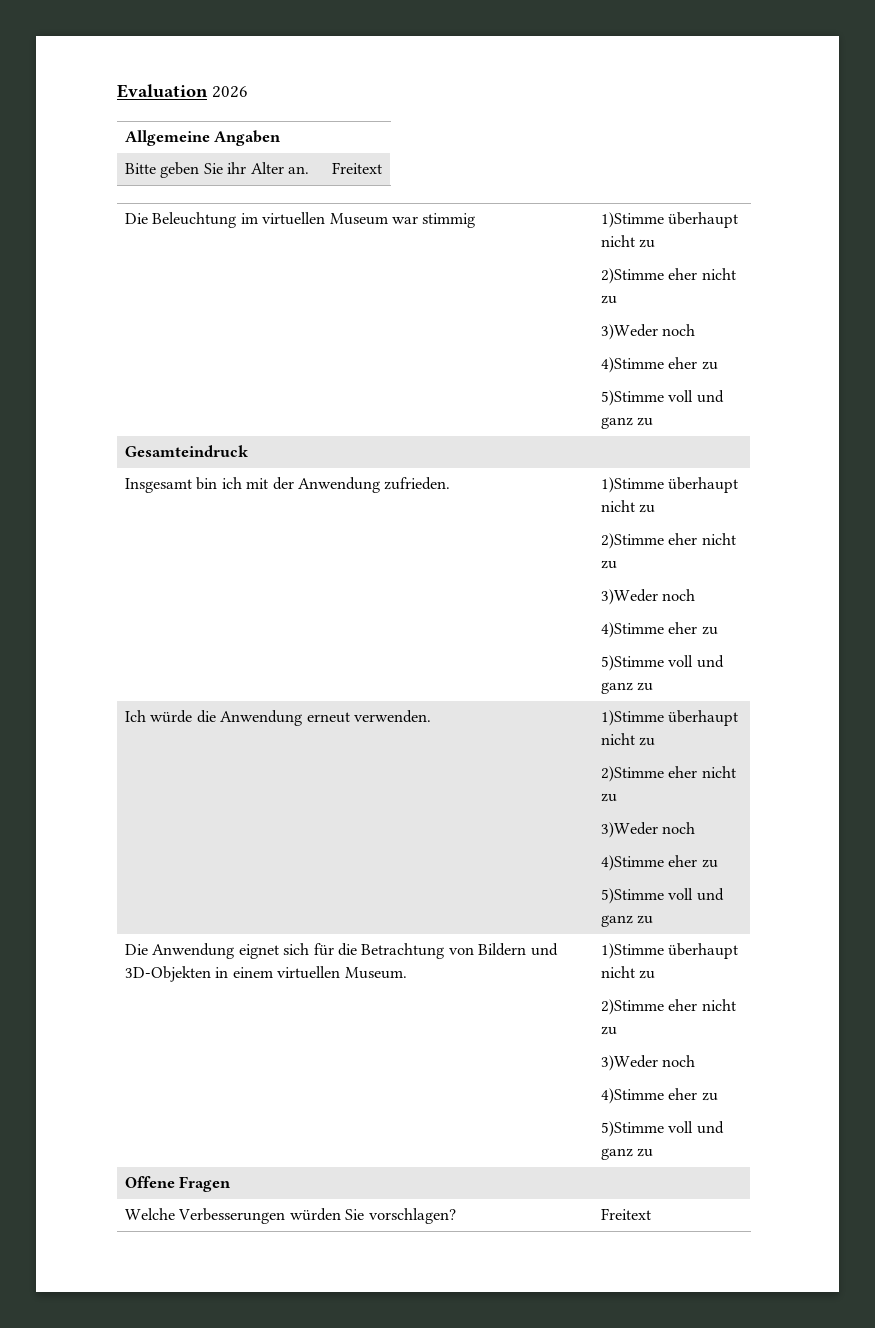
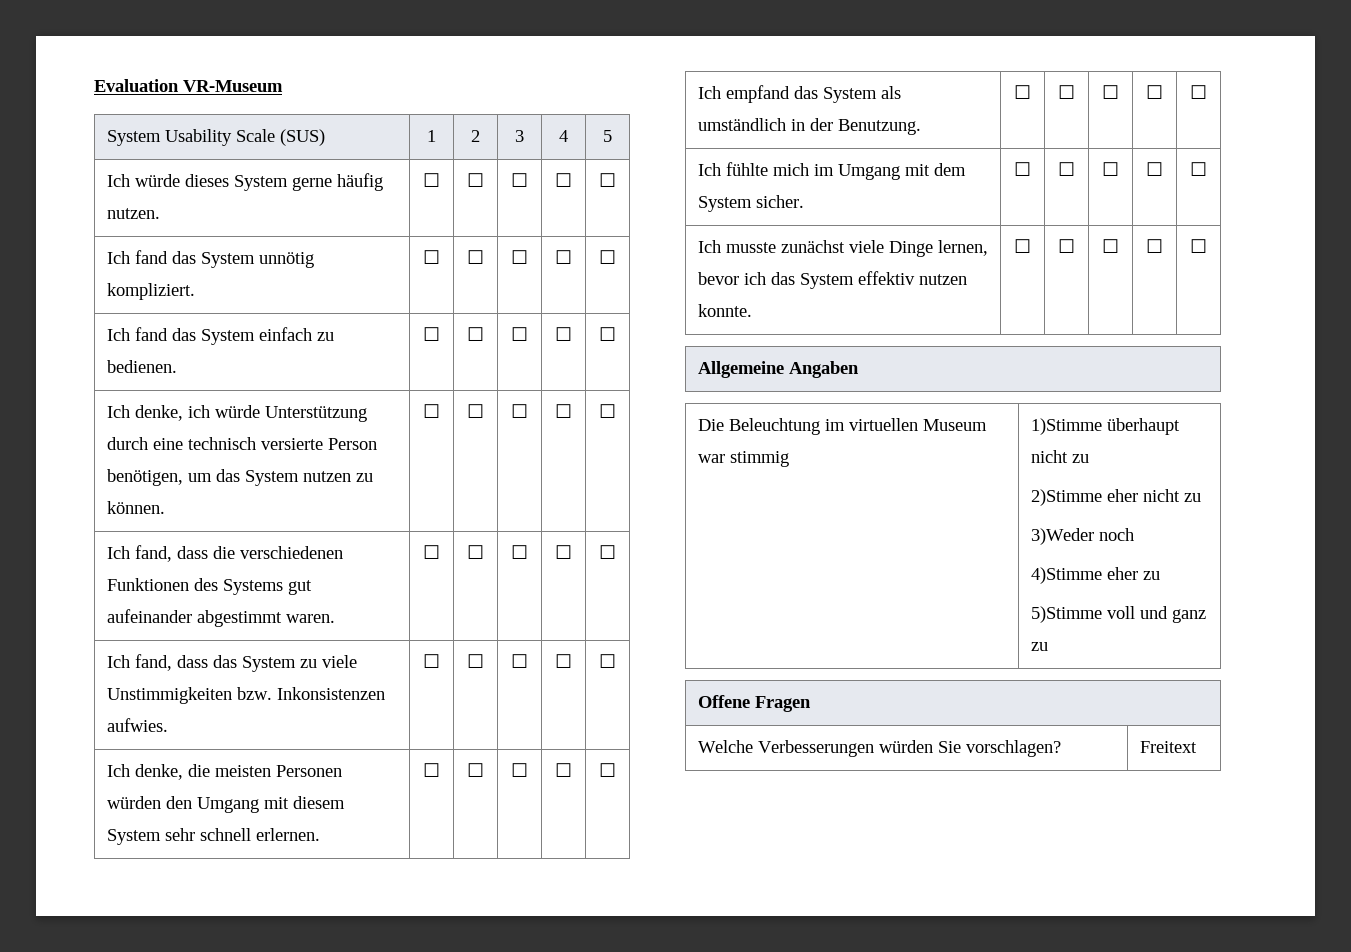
- Evaluation 2026
+ Evaluation VR-Museum
+ System Usability Scale (SUS) | 1 | 2 | 3 | 4 | 5
+ Ich würde dieses System gerne häufig nutzen. | ☐ | ☐ | ☐ | ☐ | ☐
+ Ich fand das System unnötig kompliziert. | ☐ | ☐ | ☐ | ☐ | ☐
+ Ich fand das System einfach zu bedienen. | ☐ | ☐ | ☐ | ☐ | ☐
+ Ich denke, ich würde Unterstützung durch eine technisch versierte Person benötigen, um das System nutzen zu können. | ☐ | ☐ | ☐ | ☐ | ☐
+ Ich fand, dass die verschiedenen Funktionen des Systems gut aufeinander abgestimmt waren. | ☐ | ☐ | ☐ | ☐ | ☐
+ Ich fand, dass das System zu viele Unstimmigkeiten bzw. Inkonsistenzen aufwies. | ☐ | ☐ | ☐ | ☐ | ☐
+ Ich denke, die meisten Personen würden den Umgang mit diesem System sehr schnell erlernen. | ☐ | ☐ | ☐ | ☐ | ☐
+ Ich empfand das System als umständlich in der Benutzung. | ☐ | ☐ | ☐ | ☐ | ☐
+ Ich fühlte mich im Umgang mit dem System sicher. | ☐ | ☐ | ☐ | ☐ | ☐
+ Ich musste zunächst viele Dinge lernen, bevor ich das System effektiv nutzen konnte. | ☐ | ☐ | ☐ | ☐ | ☐
  Allgemeine Angaben
- Bitte geben Sie ihr Alter an. | Freitext
- Gesamteindruck
- Insgesamt bin ich mit der Anwendung zufrieden. | 1)Stimme überhaupt nicht zu
- 2)Stimme eher nicht zu
- 3)Weder noch
- 4)Stimme eher zu
- 5)Stimme voll und ganz zu
- Ich würde die Anwendung erneut verwenden. | 1)Stimme überhaupt nicht zu
- 2)Stimme eher nicht zu
- 3)Weder noch
- 4)Stimme eher zu
- 5)Stimme voll und ganz zu
- Die Anwendung eignet sich für die Betrachtung von Bildern und 3D-Objekten in einem virtuellen Museum. | 1)Stimme überhaupt nicht zu
- 2)Stimme eher nicht zu
- 3)Weder noch
- 4)Stimme eher zu
- 5)Stimme voll und ganz zu

